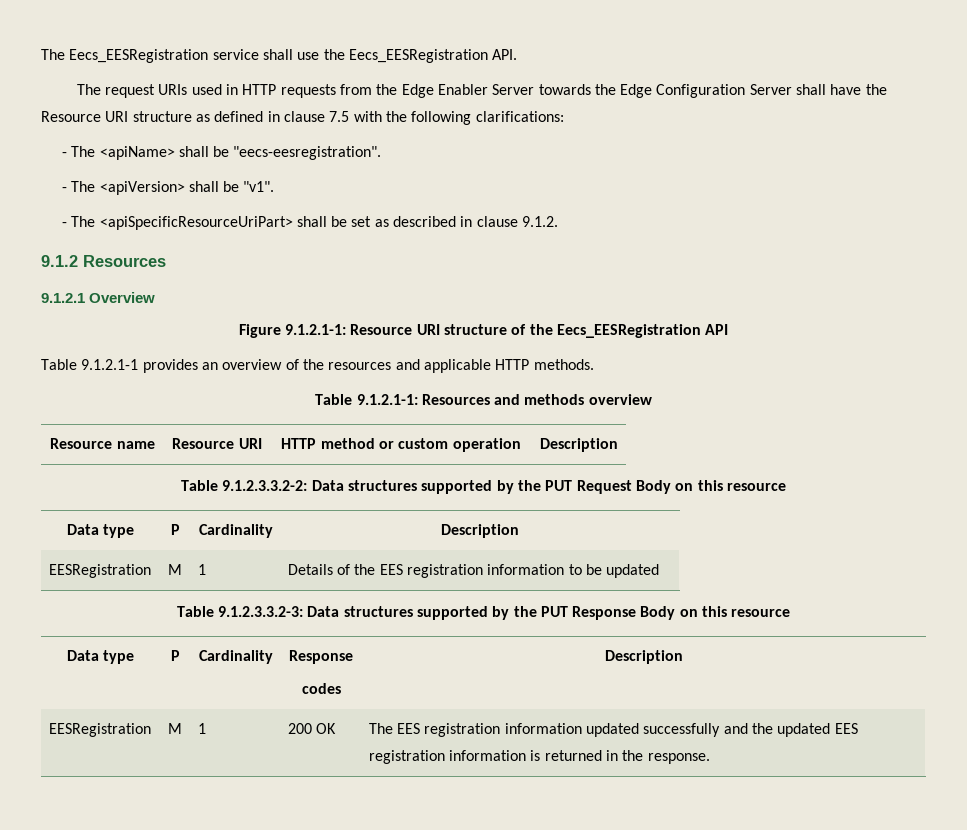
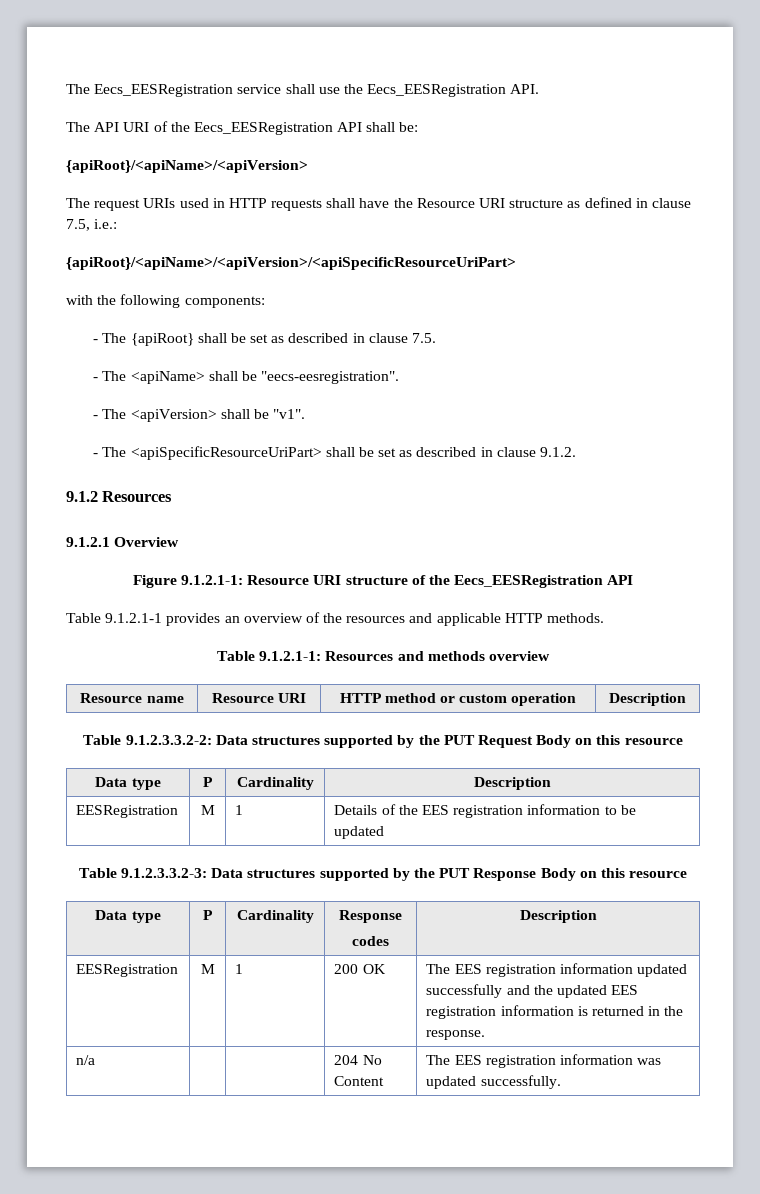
+ The API URI of the Eecs_EESRegistration API shall be:
+ {apiRoot}/<apiName>/<apiVersion>
- The request URIs used in HTTP requests from the Edge Enabler Server towards the Edge Configuration Server shall have the Resource URI structure as defined in clause 7.5 with the following clarifications:
+ The request URIs used in HTTP requests shall have the Resource URI structure as defined in clause 7.5, i.e.:
+ {apiRoot}/<apiName>/<apiVersion>/<apiSpecificResourceUriPart>
+ with the following components:
+ - The {apiRoot} shall be set as described in clause 7.5.
+ n/a | | | 204 No Content | The EES registration information was updated successfully.

